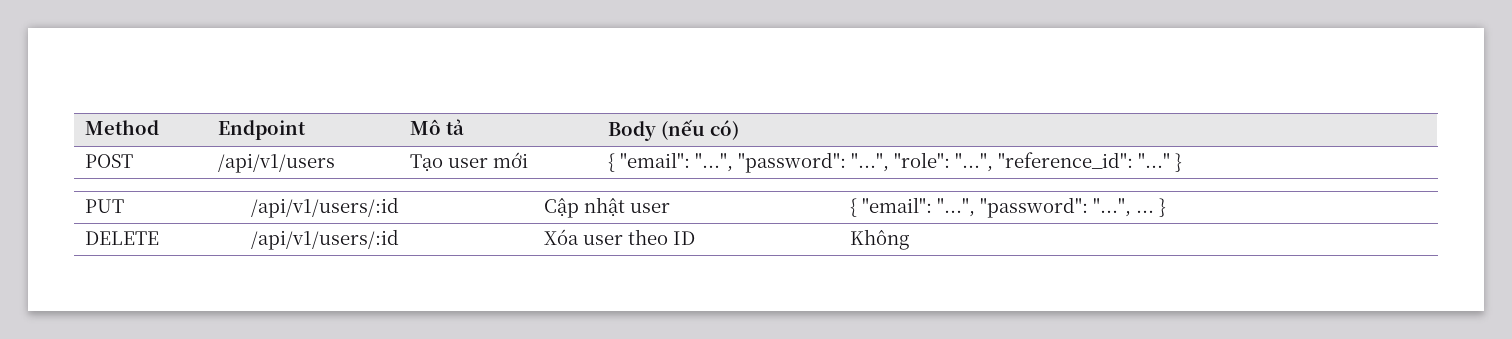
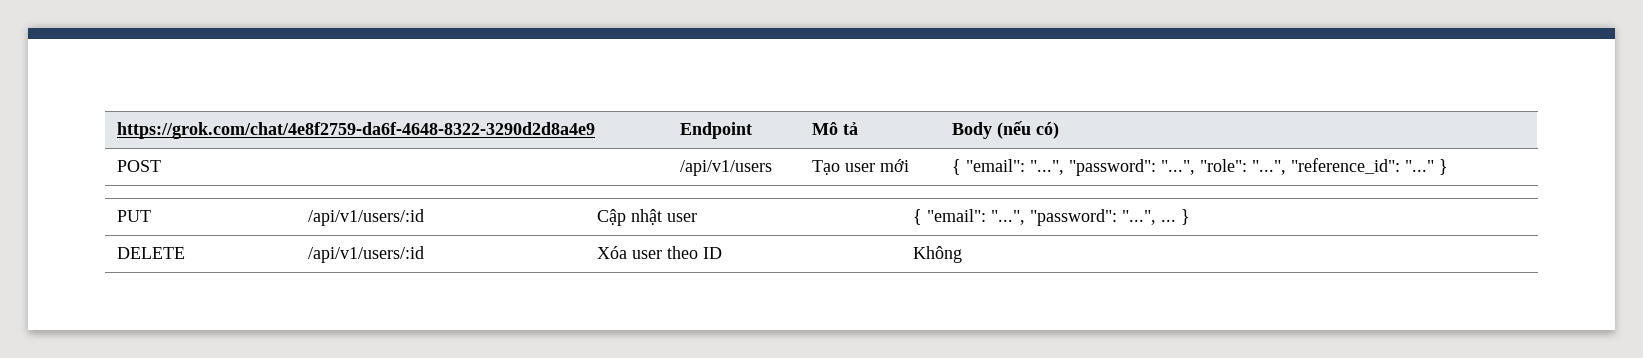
- Method | Endpoint | Mô tả | Body (nếu có)
+ https://grok.com/chat/4e8f2759-da6f-4648-8322-3290d2d8a4e9 | Endpoint | Mô tả | Body (nếu có)

